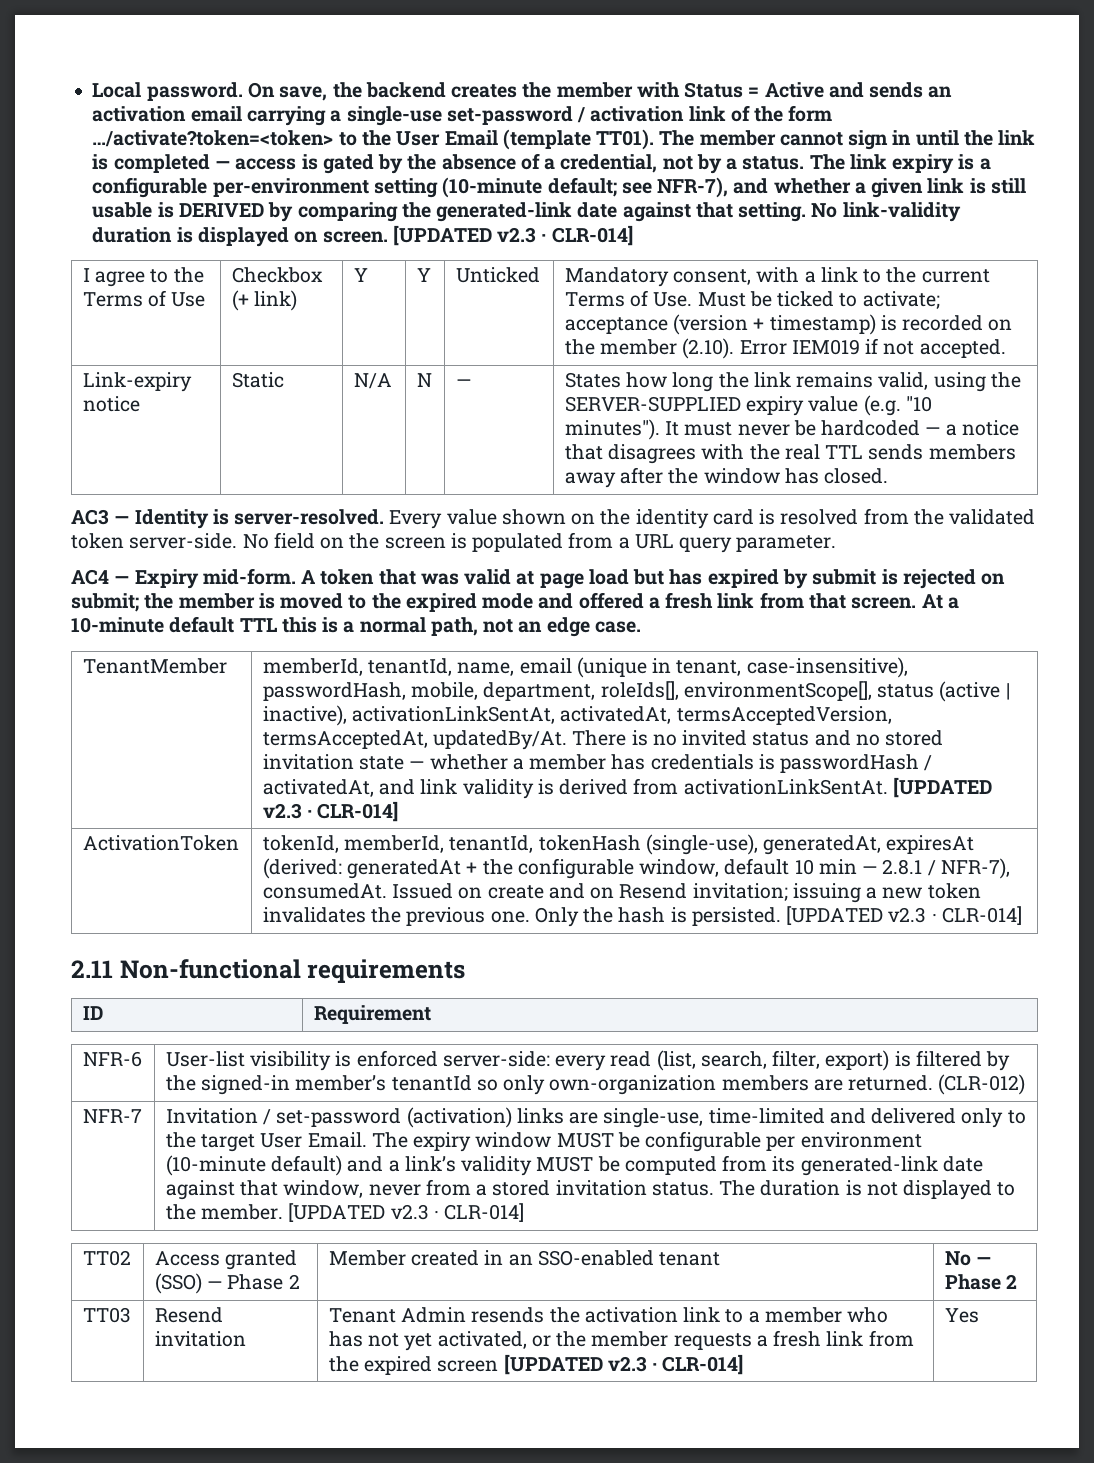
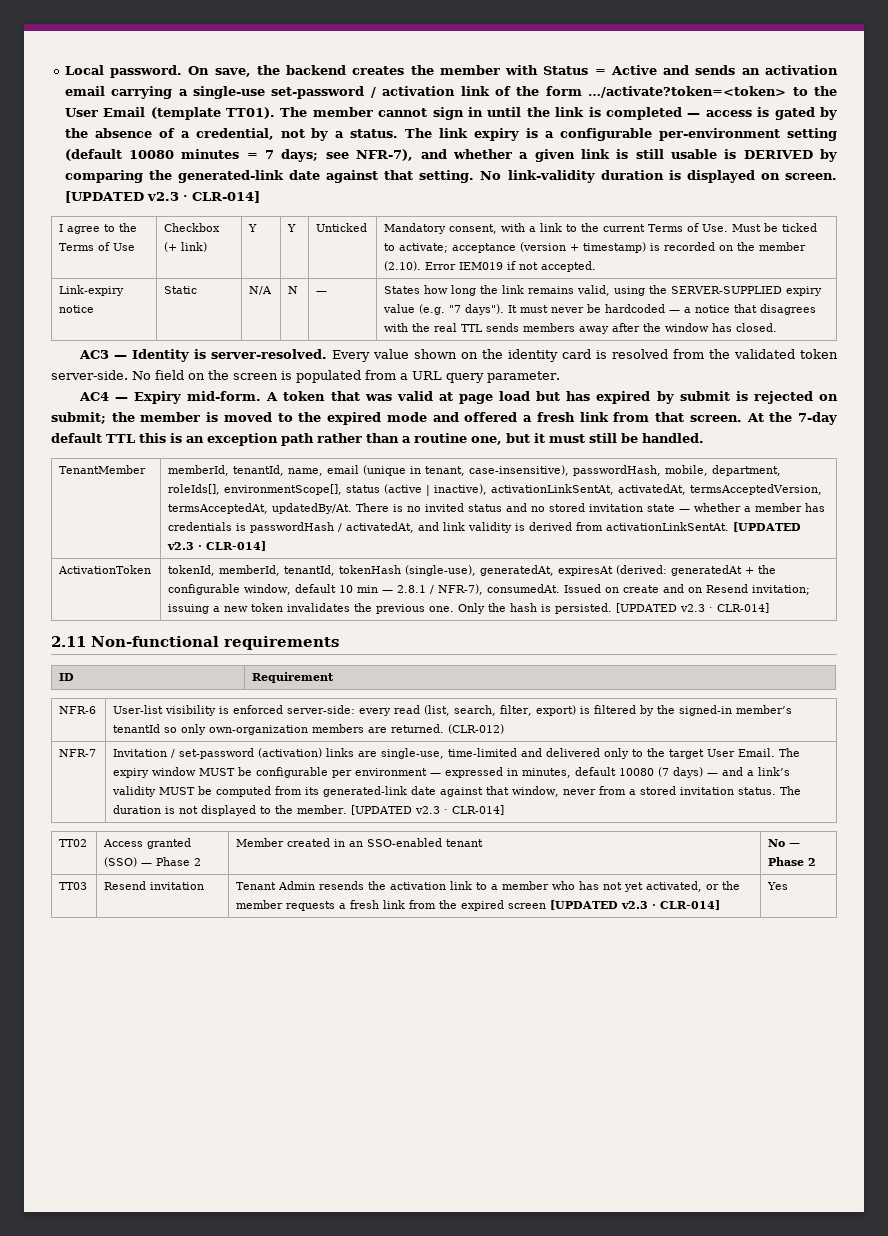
- The link expiry is a configurable per-environment setting (10-minute default; see NFR-7), and whether a given link is still usable is DERIVED by comparing the generated-link date against that setting.
+ The link expiry is a configurable per-environment setting (default 10080 minutes = 7 days; see NFR-7), and whether a given link is still usable is DERIVED by comparing the generated-link date against that setting.
- States how long the link remains valid, using the SERVER-SUPPLIED expiry value (e.g. "10 minutes").
+ States how long the link remains valid, using the SERVER-SUPPLIED expiry value (e.g. "7 days").
- At a 10-minute default TTL this is a normal path, not an edge case.
+ At the 7-day default TTL this is an exception path rather than a routine one, but it must still be handled.
- The expiry window MUST be configurable per environment (10-minute default) and a link’s validity MUST be computed from its generated-link date against that window, never from a stored invitation status.
+ The expiry window MUST be configurable per environment — expressed in minutes, default 10080 (7 days) — and a link’s validity MUST be computed from its generated-link date against that window, never from a stored invitation status.

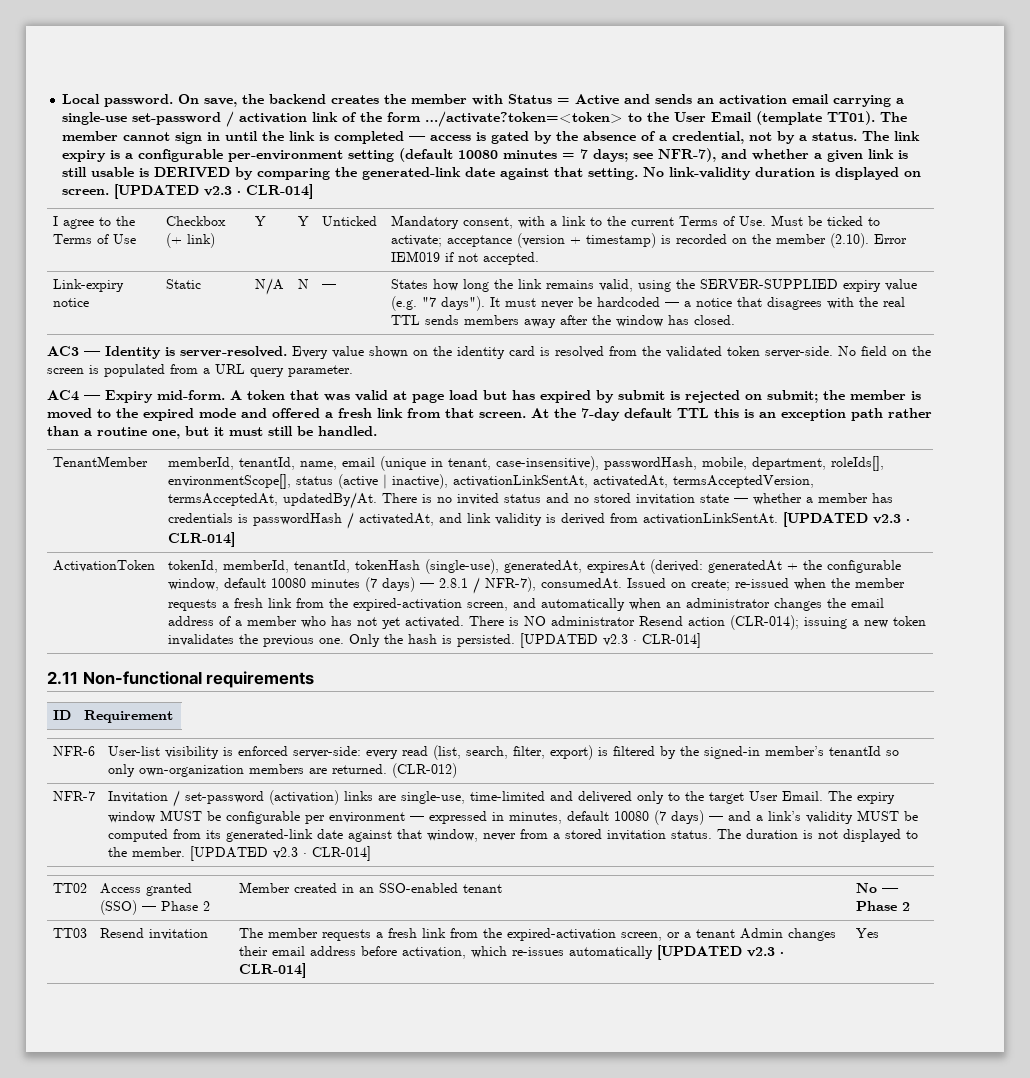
- tokenId, memberId, tenantId, tokenHash (single-use), generatedAt, expiresAt (derived: generatedAt + the configurable window, default 10 min — 2.8.1 / NFR-7), consumedAt.
+ tokenId, memberId, tenantId, tokenHash (single-use), generatedAt, expiresAt (derived: generatedAt + the configurable window, default 10080 minutes (7 days) — 2.8.1 / NFR-7), consumedAt.
- Issued on create and on Resend invitation; issuing a new token invalidates the previous one.
+ Issued on create; re-issued when the member requests a fresh link from the expired-activation screen, and automatically when an administrator changes the email address of a member who has not yet activated. There is NO administrator Resend action (CLR-014); issuing a new token invalidates the previous one.
- TT03 | Resend invitation | Tenant Admin resends the activation link to a member who has not yet activated, or the member requests a fresh link from the expired screen [UPDATED v2.3 · CLR-014] | Yes
+ TT03 | Resend invitation | The member requests a fresh link from the expired-activation screen, or a tenant Admin changes their email address before activation, which re-issues automatically [UPDATED v2.3 · CLR-014] | Yes

